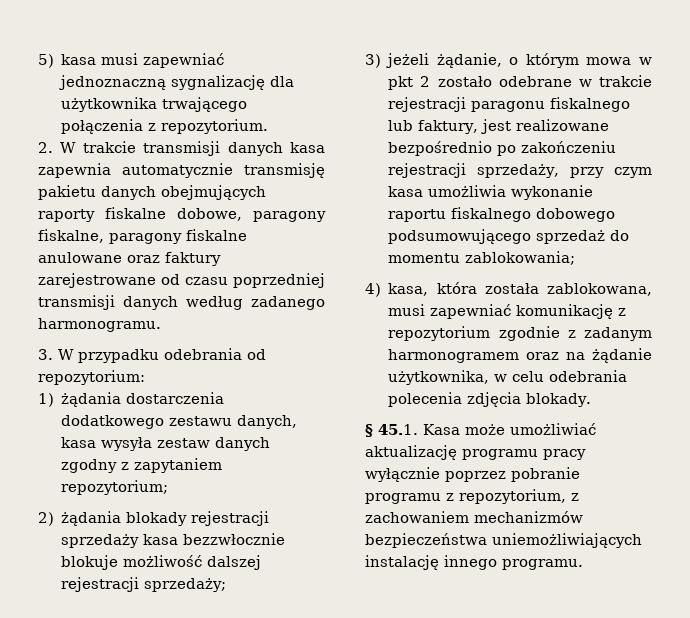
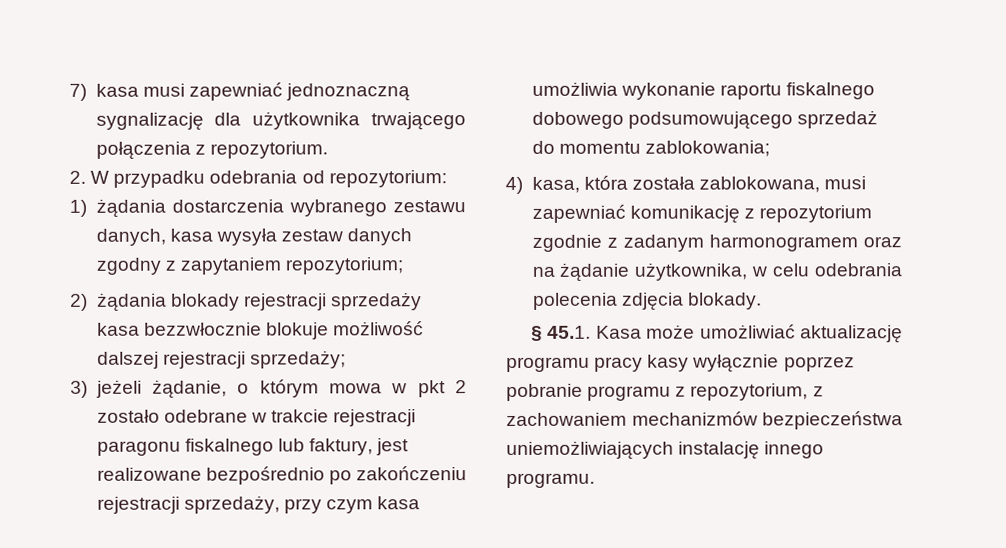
- 5) kasa musi zapewniać jednoznaczną sygnalizację dla użytkownika trwającego połączenia z repozytorium.
+ 7) kasa musi zapewniać jednoznaczną sygnalizację dla użytkownika trwającego połączenia z repozytorium.
- 2. W trakcie transmisji danych kasa zapewnia automatycznie transmisję pakietu danych obejmujących raporty fiskalne dobowe, paragony fiskalne, paragony fiskalne anulowane oraz faktury zarejestrowane od czasu poprzedniej transmisji danych według zadanego harmonogramu.
- 3. W przypadku odebrania od repozytorium:
+ 2. W przypadku odebrania od repozytorium:
- 1) żądania dostarczenia dodatkowego zestawu danych, kasa wysyła zestaw danych zgodny z zapytaniem repozytorium;
+ 1) żądania dostarczenia wybranego zestawu danych, kasa wysyła zestaw danych zgodny z zapytaniem repozytorium;
- § 45.1. Kasa może umożliwiać aktualizację programu pracy wyłącznie poprzez pobranie programu z repozytorium, z zachowaniem mechanizmów bezpieczeństwa uniemożliwiających instalację innego programu.
+ § 45.1. Kasa może umożliwiać aktualizację programu pracy kasy wyłącznie poprzez pobranie programu z repozytorium, z zachowaniem mechanizmów bezpieczeństwa uniemożliwiających instalację innego programu.

